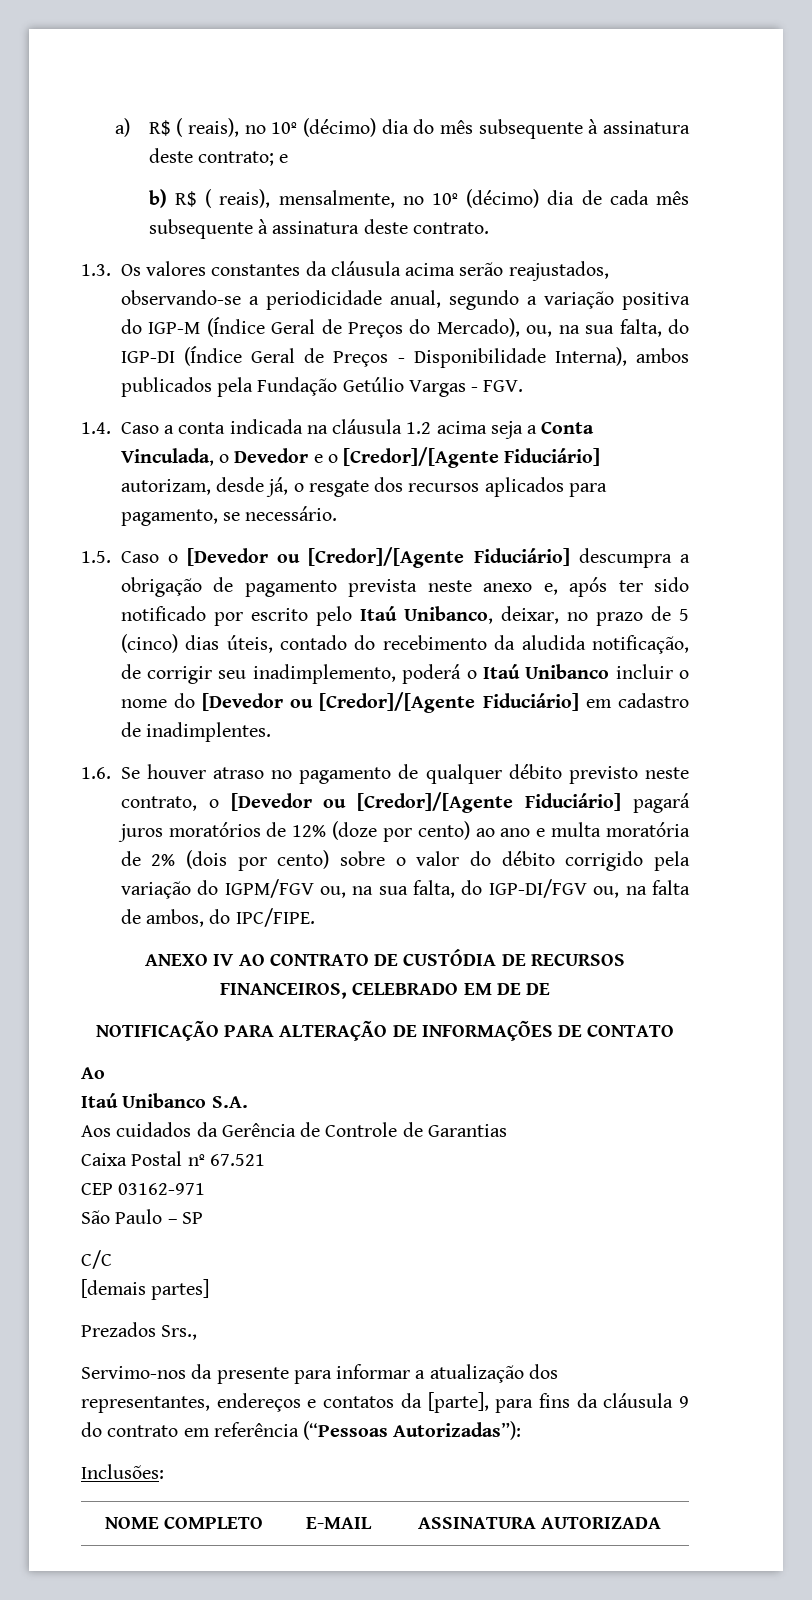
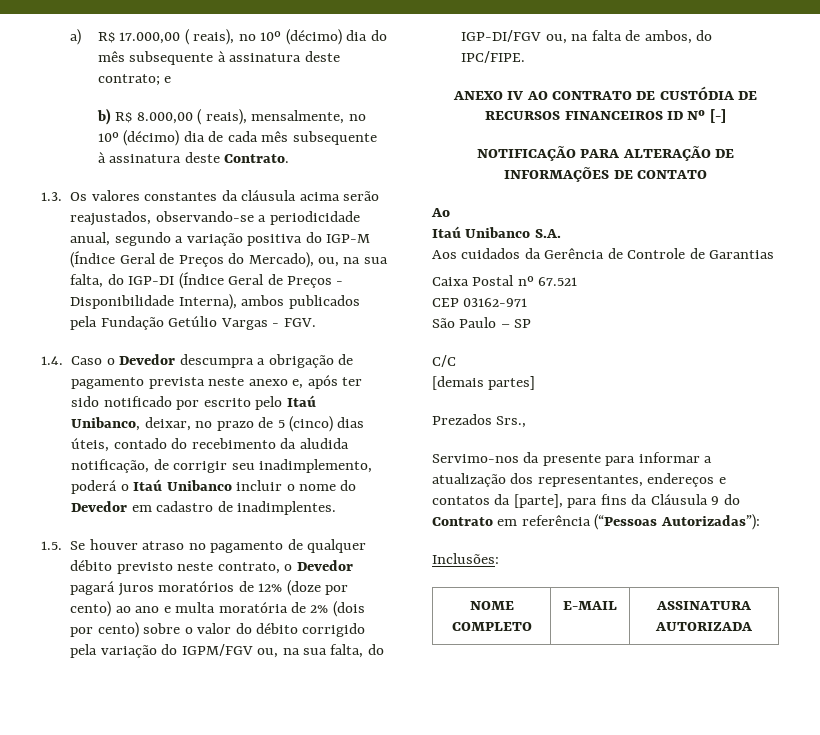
- a) R$ ( reais), no 10º (décimo) dia do mês subsequente à assinatura deste contrato; e
+ a) R$ 17.000,00 ( reais), no 10º (décimo) dia do mês subsequente à assinatura deste contrato; e
- b) R$ ( reais), mensalmente, no 10º (décimo) dia de cada mês subsequente à assinatura deste contrato.
+ b) R$ 8.000,00 ( reais), mensalmente, no 10º (décimo) dia de cada mês subsequente à assinatura deste Contrato.
- 1.4. Caso a conta indicada na cláusula 1.2 acima seja a Conta Vinculada, o Devedor e o [Credor]/[Agente Fiduciário] autorizam, desde já, o resgate dos recursos aplicados para pagamento, se necessário.
- 1.5. Caso o [Devedor ou [Credor]/[Agente Fiduciário] descumpra a obrigação de pagamento prevista neste anexo e, após ter sido notificado por escrito pelo Itaú Unibanco, deixar, no prazo de 5 (cinco) dias úteis, contado do recebimento da aludida notificação, de corrigir seu inadimplemento, poderá o Itaú Unibanco incluir o nome do [Devedor ou [Credor]/[Agente Fiduciário] em cadastro de inadimplentes.
+ 1.4. Caso o Devedor descumpra a obrigação de pagamento prevista neste anexo e, após ter sido notificado por escrito pelo Itaú Unibanco, deixar, no prazo de 5 (cinco) dias úteis, contado do recebimento da aludida notificação, de corrigir seu inadimplemento, poderá o Itaú Unibanco incluir o nome do Devedor em cadastro de inadimplentes.
- 1.6. Se houver atraso no pagamento de qualquer débito previsto neste contrato, o [Devedor ou [Credor]/[Agente Fiduciário] pagará juros moratórios de 12% (doze por cento) ao ano e multa moratória de 2% (dois por cento) sobre o valor do débito corrigido pela variação do IGPM/FGV ou, na sua falta, do IGP-DI/FGV ou, na falta de ambos, do IPC/FIPE.
+ 1.5. Se houver atraso no pagamento de qualquer débito previsto neste contrato, o Devedor pagará juros moratórios de 12% (doze por cento) ao ano e multa moratória de 2% (dois por cento) sobre o valor do débito corrigido pela variação do IGPM/FGV ou, na sua falta, do IGP-DI/FGV ou, na falta de ambos, do IPC/FIPE.
- ANEXO IV AO CONTRATO DE CUSTÓDIA DE RECURSOS FINANCEIROS, CELEBRADO EM DE DE
+ ANEXO IV AO CONTRATO DE CUSTÓDIA DE RECURSOS FINANCEIROS ID Nº [-]
- Servimo-nos da presente para informar a atualização dos representantes, endereços e contatos da [parte], para fins da cláusula 9 do contrato em referência (“Pessoas Autorizadas”):
+ Servimo-nos da presente para informar a atualização dos representantes, endereços e contatos da [parte], para fins da Cláusula 9 do Contrato em referência (“Pessoas Autorizadas”):

